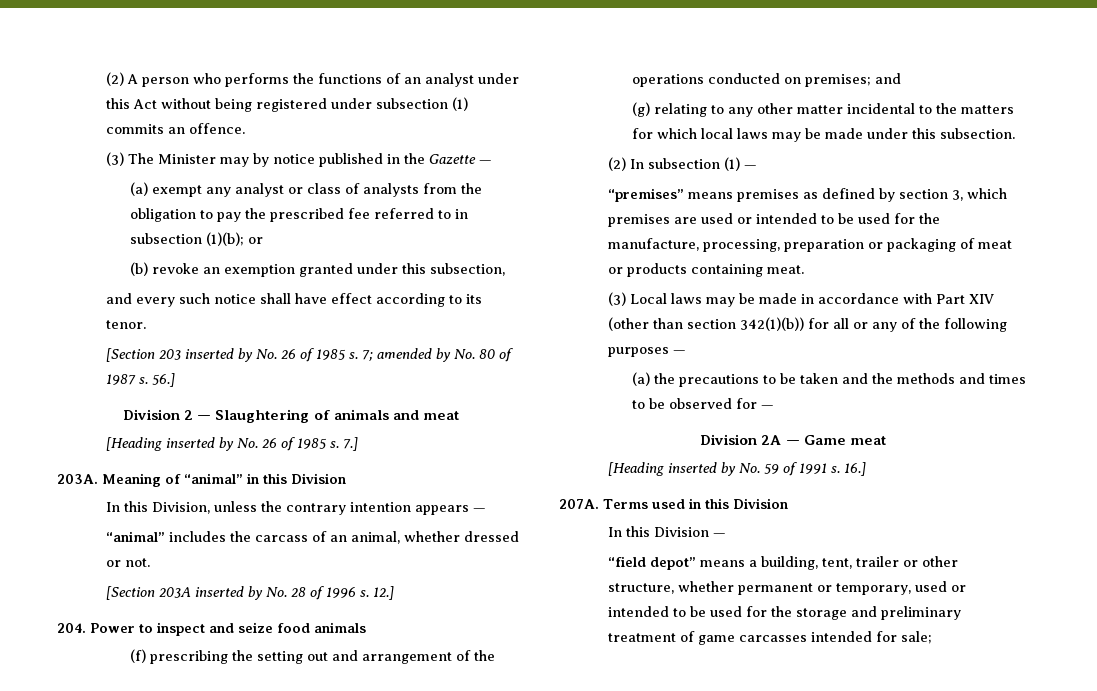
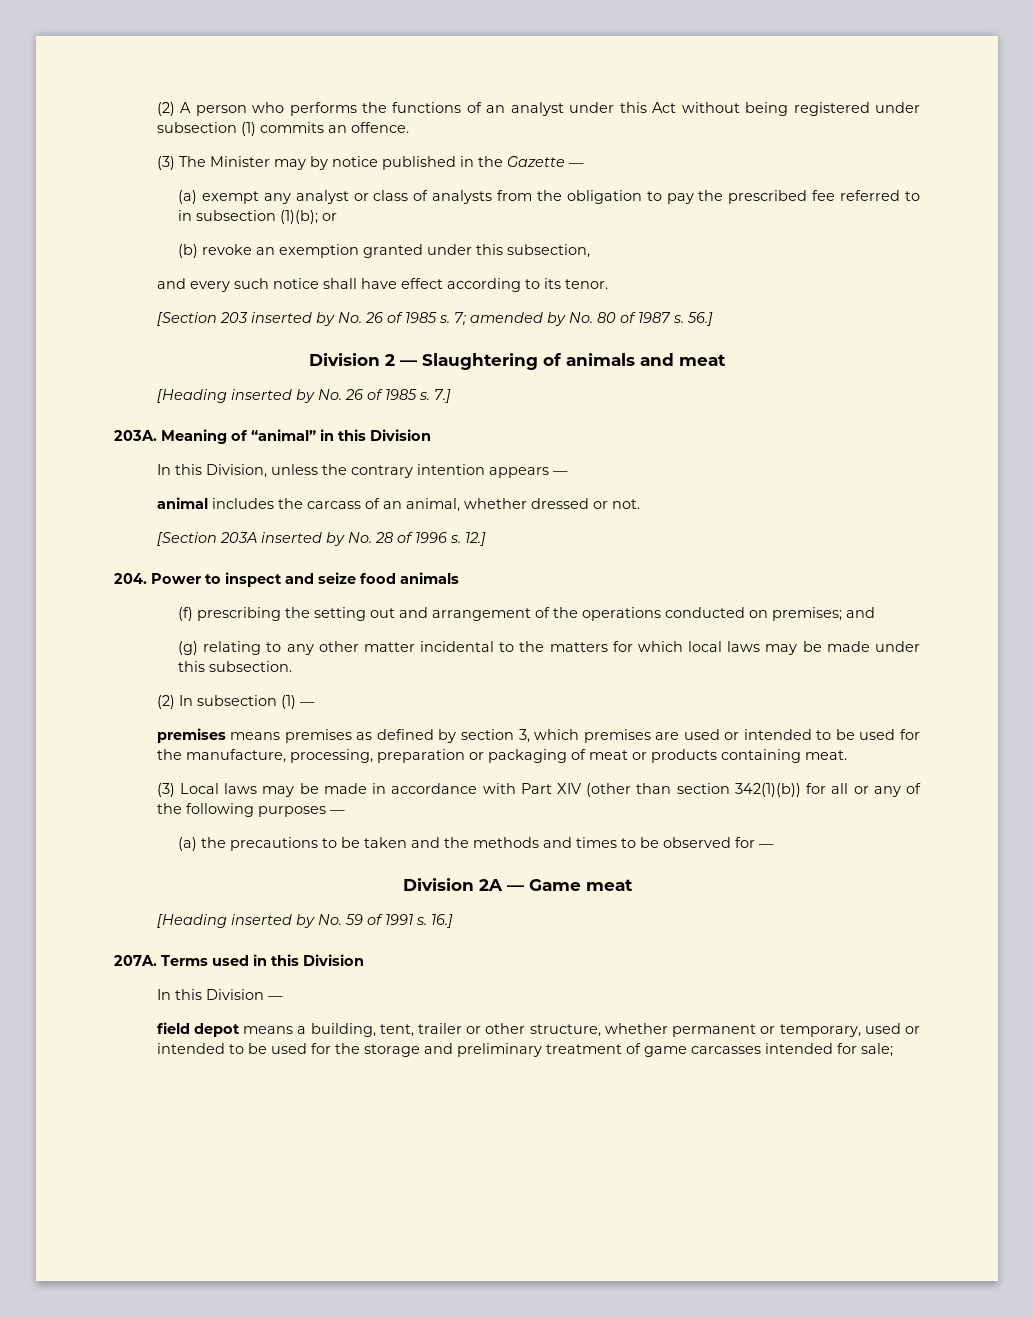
- “animal” includes the carcass of an animal, whether dressed or not.
+ animal includes the carcass of an animal, whether dressed or not.
- “premises” means premises as defined by section 3, which premises are used or intended to be used for the manufacture, processing, preparation or packaging of meat or products containing meat.
+ premises means premises as defined by section 3, which premises are used or intended to be used for the manufacture, processing, preparation or packaging of meat or products containing meat.
- “field depot” means a building, tent, trailer or other structure, whether permanent or temporary, used or intended to be used for the storage and preliminary treatment of game carcasses intended for sale;
+ field depot means a building, tent, trailer or other structure, whether permanent or temporary, used or intended to be used for the storage and preliminary treatment of game carcasses intended for sale;

